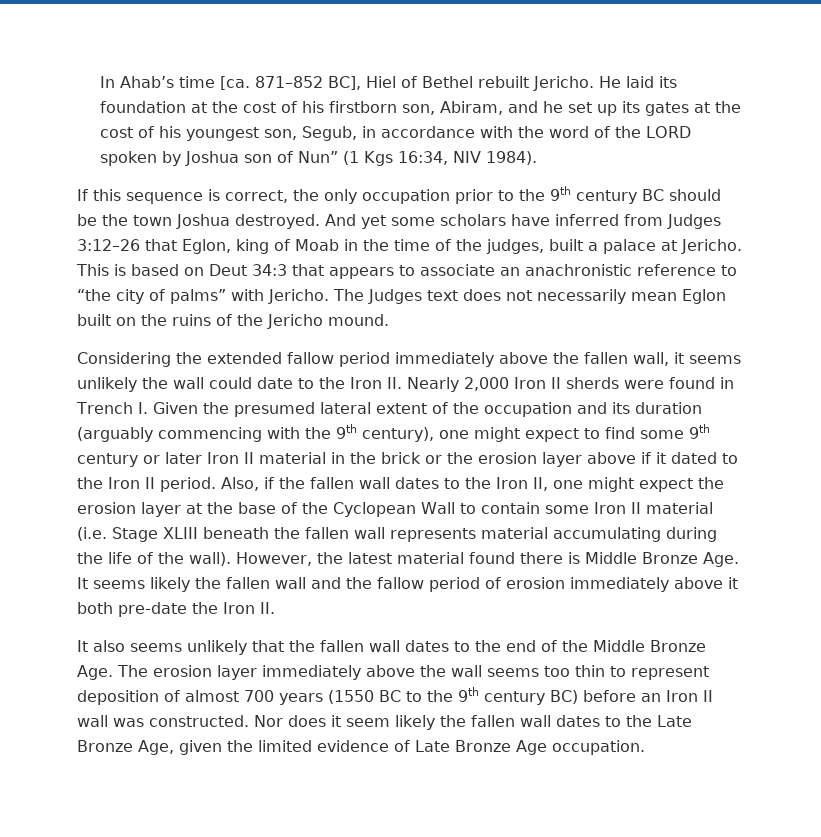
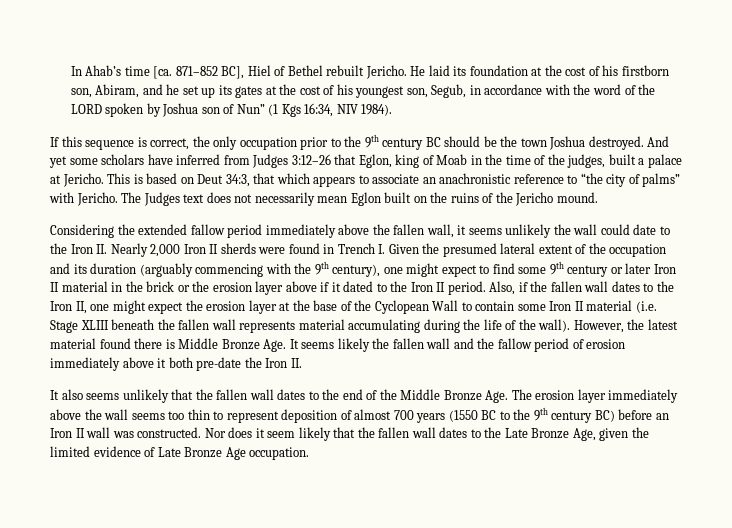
- This is based on Deut 34:3 that appears to associate an anachronistic reference to “the city of palms” with Jericho.
+ This is based on Deut 34:3, that which appears to associate an anachronistic reference to “the city of palms” with Jericho.
- Nor does it seem likely the fallen wall dates to the Late Bronze Age, given the limited evidence of Late Bronze Age occupation.
+ Nor does it seem likely that the fallen wall dates to the Late Bronze Age, given the limited evidence of Late Bronze Age occupation.

